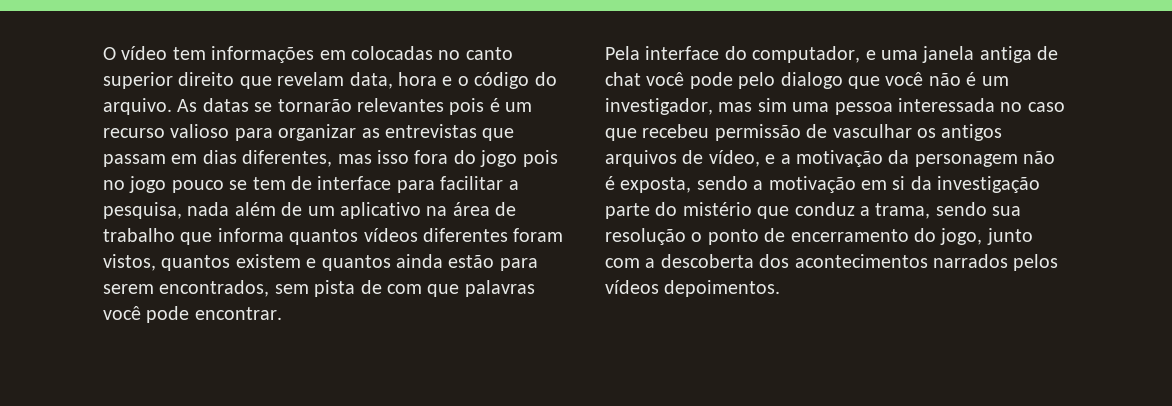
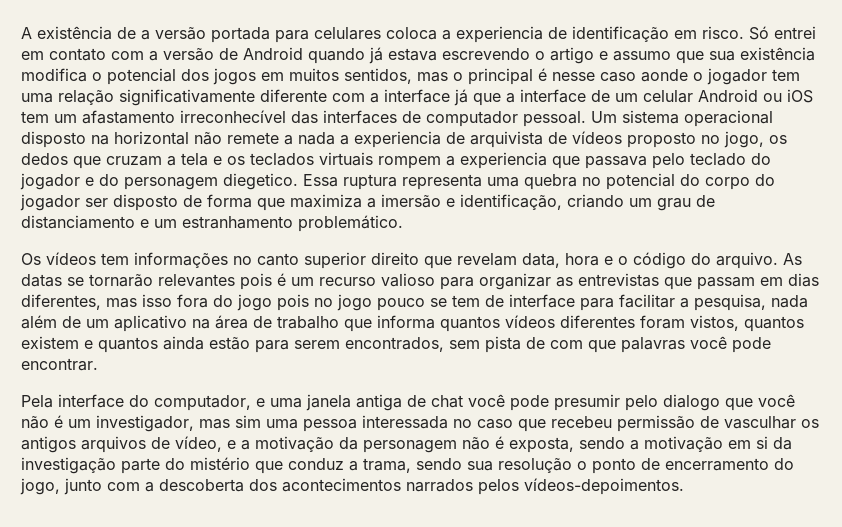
- O vídeo tem informações em colocadas no canto superior direito que revelam data, hora e o código do arquivo.
+ A existência de a versão portada para celulares coloca a experiencia de identificação em risco. Só entrei em contato com a versão de Android quando já estava escrevendo o artigo e assumo que sua existência modifica o potencial dos jogos em muitos sentidos, mas o principal é nesse caso aonde o jogador tem uma relação significativamente diferente com a interface já que a interface de um celular Android ou iOS tem um afastamento irreconhecível das interfaces de computador pessoal. Um sistema operacional disposto na horizontal não remete a nada a experiencia de arquivista de vídeos proposto no jogo, os dedos que cruzam a tela e os teclados virtuais rompem a experiencia que passava pelo teclado do jogador e do personagem diegetico. Essa ruptura representa uma quebra no potencial do corpo do jogador ser disposto de forma que maximiza a imersão e identificação, criando um grau de distanciamento e um estranhamento problemático.
+ Os vídeos tem informações no canto superior direito que revelam data, hora e o código do arquivo.
- Pela interface do computador, e uma janela antiga de chat você pode pelo dialogo que você não é um investigador, mas sim uma pessoa interessada no caso que recebeu permissão de vasculhar os antigos arquivos de vídeo, e a motivação da personagem não é exposta, sendo a motivação em si da investigação parte do mistério que conduz a trama, sendo sua resolução o ponto de encerramento do jogo, junto com a descoberta dos acontecimentos narrados pelos vídeos depoimentos.
+ Pela interface do computador, e uma janela antiga de chat você pode presumir pelo dialogo que você não é um investigador, mas sim uma pessoa interessada no caso que recebeu permissão de vasculhar os antigos arquivos de vídeo, e a motivação da personagem não é exposta, sendo a motivação em si da investigação parte do mistério que conduz a trama, sendo sua resolução o ponto de encerramento do jogo, junto com a descoberta dos acontecimentos narrados pelos vídeos-depoimentos.

